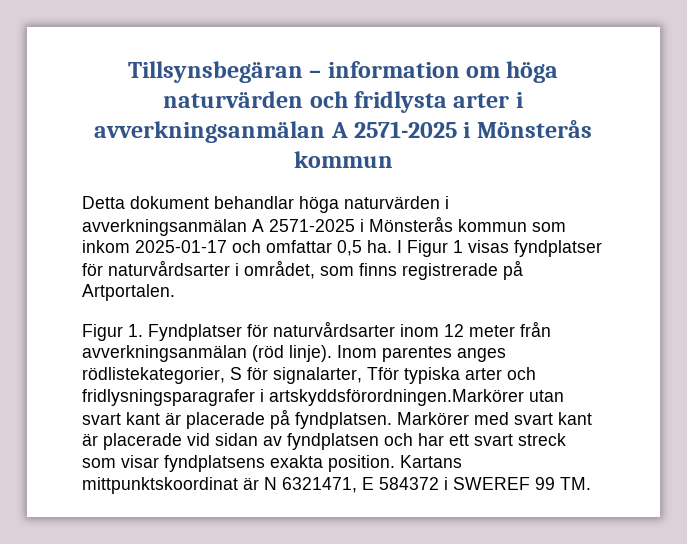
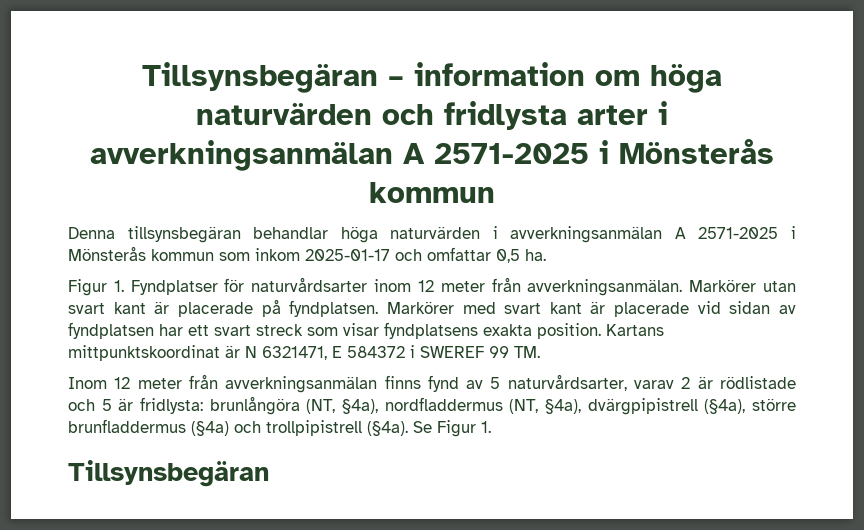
- Detta dokument behandlar höga naturvärden i avverkningsanmälan A 2571-2025 i Mönsterås kommun som inkom 2025-01-17 och omfattar 0,5 ha. I Figur 1 visas fyndplatser för naturvårdsarter i området, som finns registrerade på Artportalen.
+ Denna tillsynsbegäran behandlar höga naturvärden i avverkningsanmälan A 2571-2025 i Mönsterås kommun som inkom 2025-01-17 och omfattar 0,5 ha.
- Figur 1. Fyndplatser för naturvårdsarter inom 12 meter från avverkningsanmälan (röd linje). Inom parentes anges rödlistekategorier, S för signalarter, Tför typiska arter och fridlysningsparagrafer i artskyddsförordningen.Markörer utan svart kant är placerade på fyndplatsen.
+ Figur 1. Fyndplatser för naturvårdsarter inom 12 meter från avverkningsanmälan. Markörer utan svart kant är placerade på fyndplatsen.
- Markörer med svart kant är placerade vid sidan av fyndplatsen och har ett svart streck som visar fyndplatsens exakta position.
+ Markörer med svart kant är placerade vid sidan av fyndplatsen har ett svart streck som visar fyndplatsens exakta position.
+ Inom 12 meter från avverkningsanmälan finns fynd av 5 naturvårdsarter, varav 2 är rödlistade och 5 är fridlysta: brunlångöra (NT, §4a), nordfladdermus (NT, §4a), dvärgpipistrell (§4a), större brunfladdermus (§4a) och trollpipistrell (§4a). Se Figur 1.
+ Tillsynsbegäran

